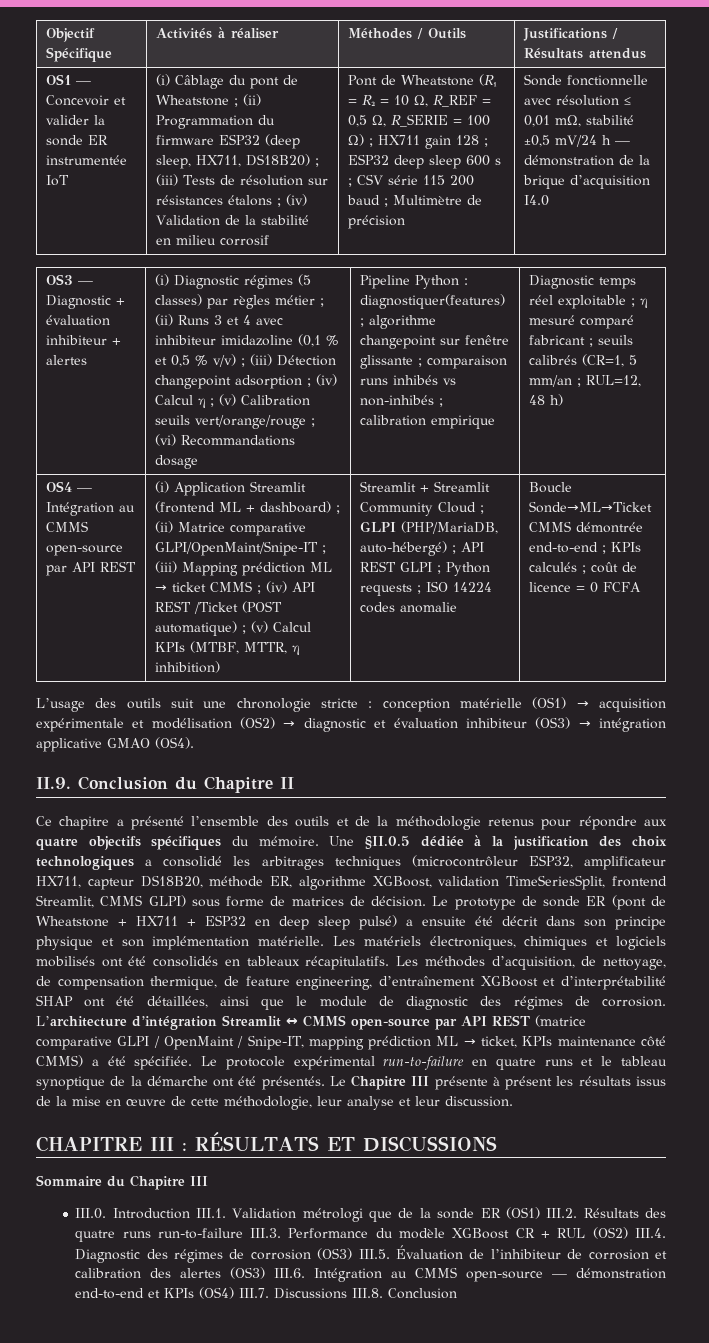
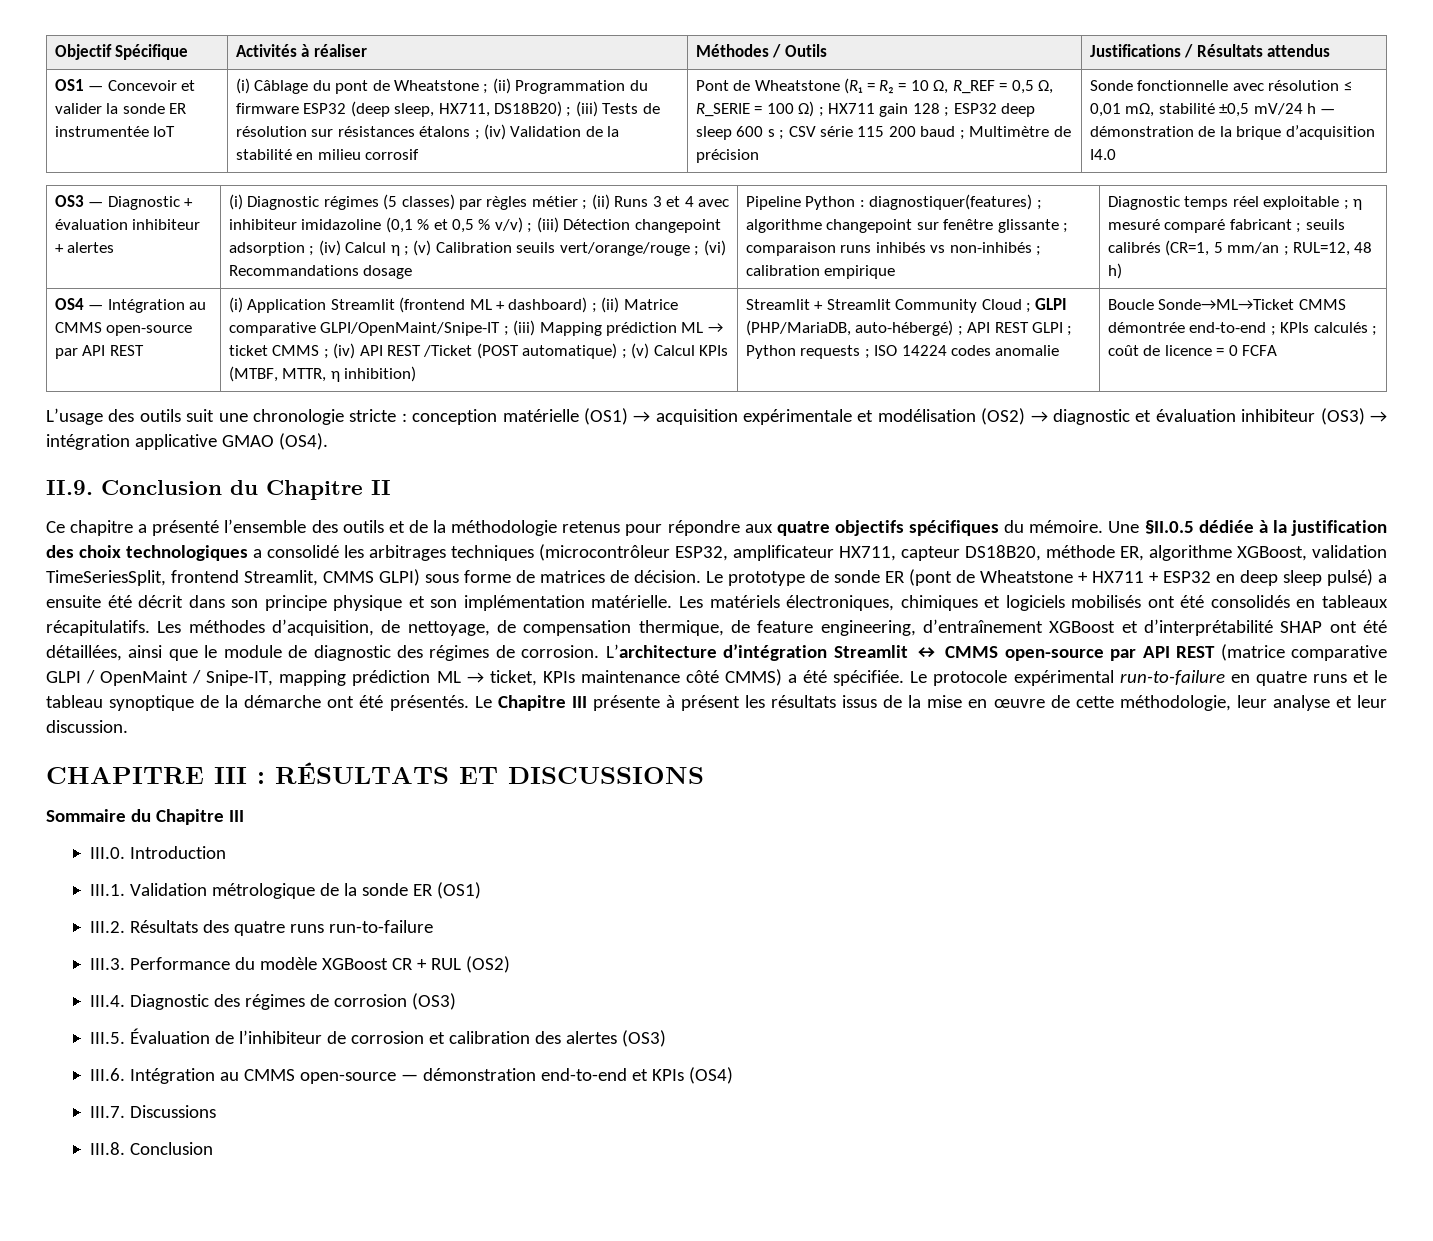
- III.0. Introduction III.1. Validation métrologi que de la sonde ER (OS1) III.2. Résultats des quatre runs run-to-failure III.3. Performance du modèle XGBoost CR + RUL (OS2) III.4. Diagnostic des régimes de corrosion (OS3) III.5. Évaluation de l’inhibiteur de corrosion et calibration des alertes (OS3) III.6. Intégration au CMMS open-source — démonstration end-to-end et KPIs (OS4) III.7. Discussions III.8. Conclusion
+ III.0. Introduction
+ III.1. Validation métrologique de la sonde ER (OS1)
+ III.2. Résultats des quatre runs run-to-failure
+ III.3. Performance du modèle XGBoost CR + RUL (OS2)
+ III.4. Diagnostic des régimes de corrosion (OS3)
+ III.5. Évaluation de l’inhibiteur de corrosion et calibration des alertes (OS3)
+ III.6. Intégration au CMMS open-source — démonstration end-to-end et KPIs (OS4)
+ III.7. Discussions
+ III.8. Conclusion

